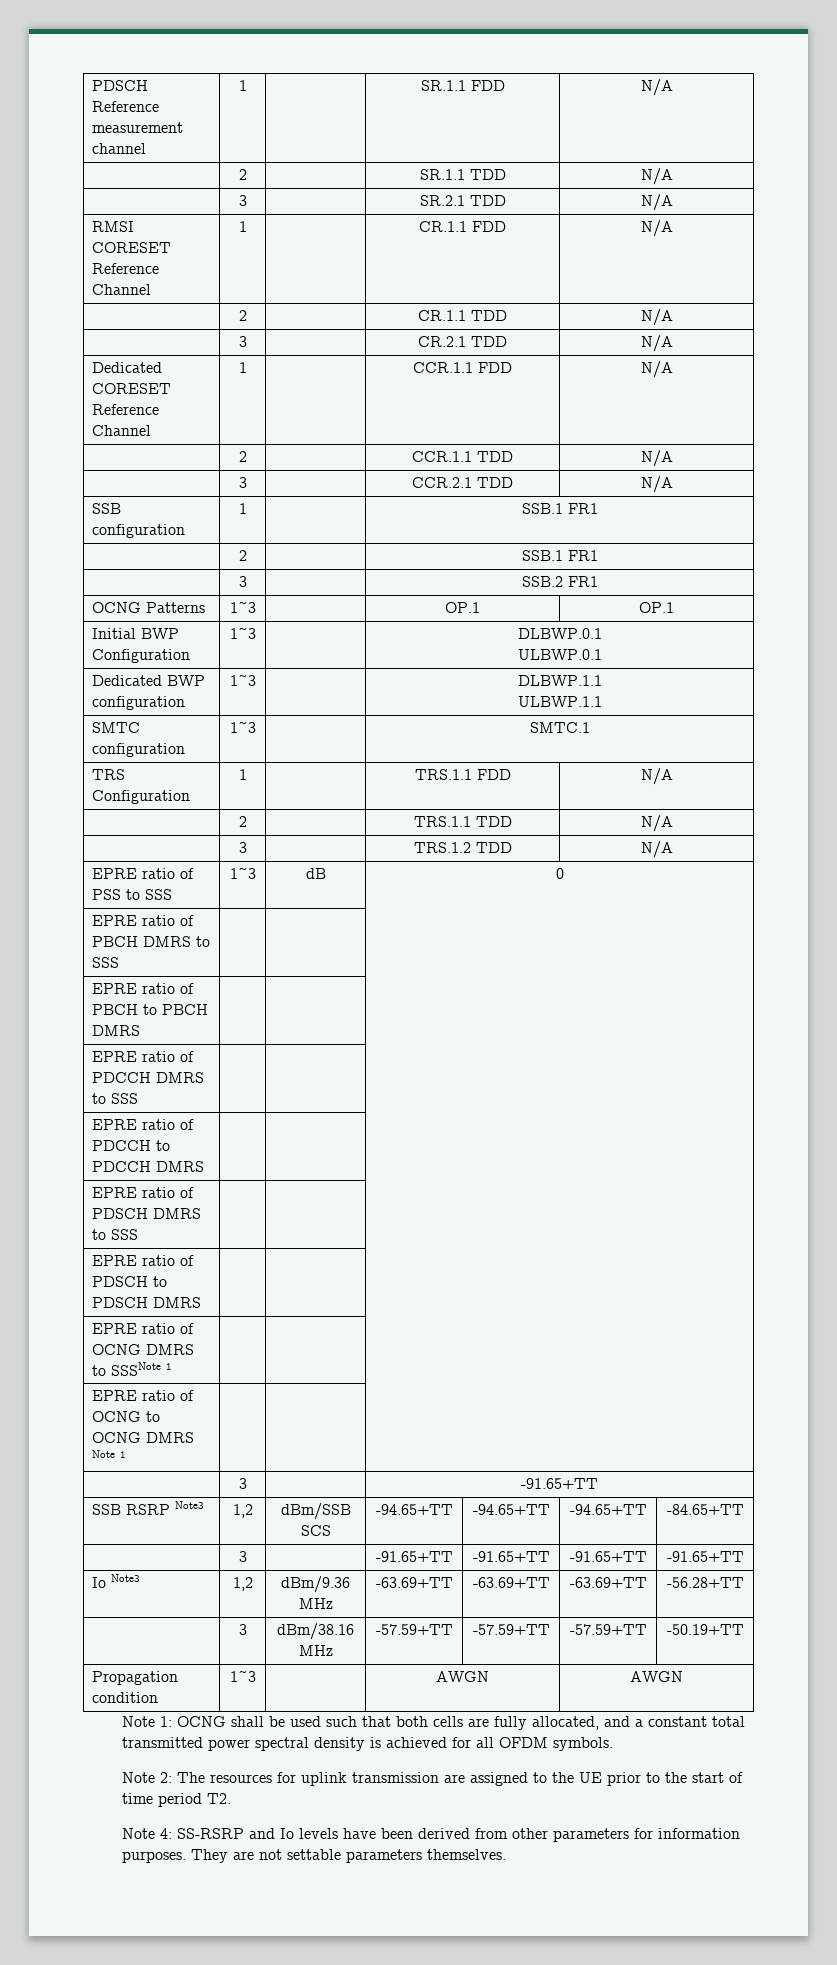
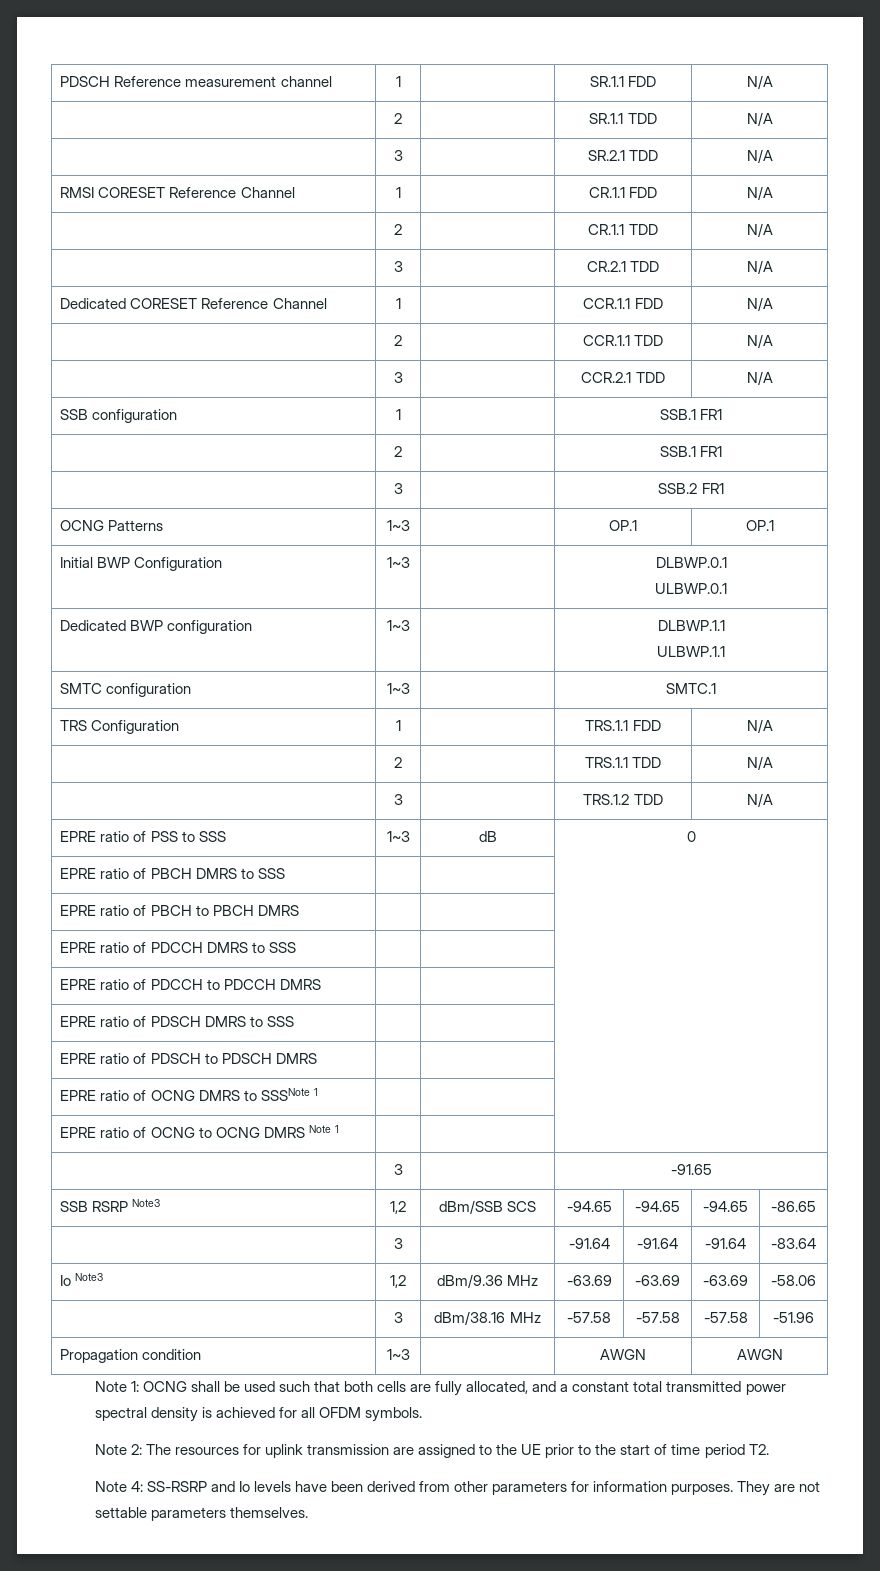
  EPRE ratio of OCNG to OCNG DMRS Note 1 | | |
- | 3 | | -91.65+TT
+ | 3 | | -91.65
- SSB RSRP Note3 | 1,2 | dBm/SSB SCS | -94.65+TT | -94.65+TT | -94.65+TT | -84.65+TT
- | 3 | | -91.65+TT | -91.65+TT | -91.65+TT | -91.65+TT
+ SSB RSRP Note3 | 1,2 | dBm/SSB SCS | -94.65 | -94.65 | -94.65 | -86.65
+ | 3 | | -91.64 | -91.64 | -91.64 | -83.64
- Io Note3 | 1,2 | dBm/9.36 MHz | -63.69+TT | -63.69+TT | -63.69+TT | -56.28+TT
+ Io Note3 | 1,2 | dBm/9.36 MHz | -63.69 | -63.69 | -63.69 | -58.06
- | 3 | dBm/38.16 MHz | -57.59+TT | -57.59+TT | -57.59+TT | -50.19+TT
+ | 3 | dBm/38.16 MHz | -57.58 | -57.58 | -57.58 | -51.96

